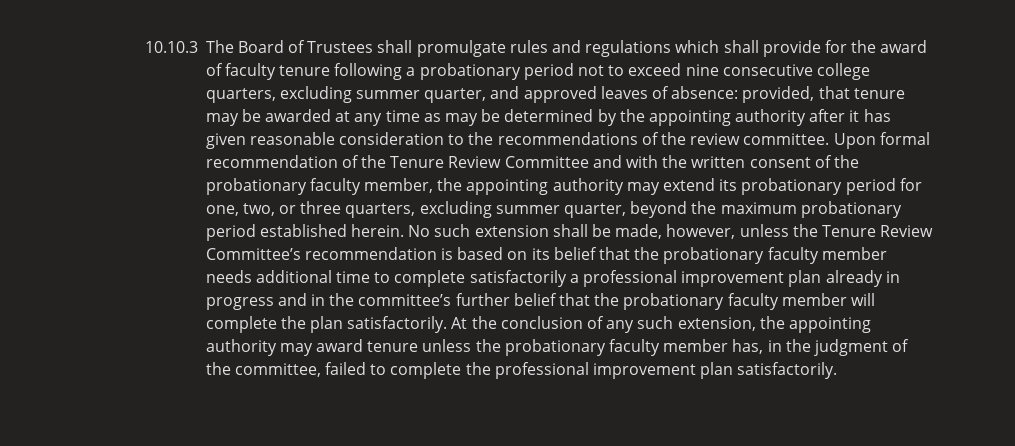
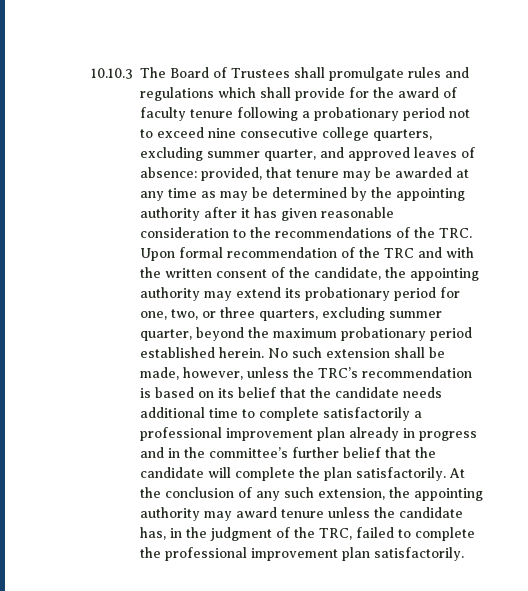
- provided, that tenure may be awarded at any time as may be determined by the appointing authority after it has given reasonable consideration to the recommendations of the review committee. Upon formal recommendation of the Tenure Review Committee and with the written consent of the probationary faculty member, the appointing authority may extend its probationary period for one, two, or three quarters, excluding summer quarter, beyond the maximum probationary period established herein.
+ provided, that tenure may be awarded at any time as may be determined by the appointing authority after it has given reasonable consideration to the recommendations of the TRC. Upon formal recommendation of the TRC and with the written consent of the candidate, the appointing authority may extend its probationary period for one, two, or three quarters, excluding summer quarter, beyond the maximum probationary period established herein.
- No such extension shall be made, however, unless the Tenure Review Committee’s recommendation is based on its belief that the probationary faculty member needs additional time to complete satisfactorily a professional improvement plan already in progress and in the committee’s further belief that the probationary faculty member will complete the plan satisfactorily.
+ No such extension shall be made, however, unless the TRC’s recommendation is based on its belief that the candidate needs additional time to complete satisfactorily a professional improvement plan already in progress and in the committee’s further belief that the candidate will complete the plan satisfactorily.
- At the conclusion of any such extension, the appointing authority may award tenure unless the probationary faculty member has, in the judgment of the committee, failed to complete the professional improvement plan satisfactorily.
+ At the conclusion of any such extension, the appointing authority may award tenure unless the candidate has, in the judgment of the TRC, failed to complete the professional improvement plan satisfactorily.

